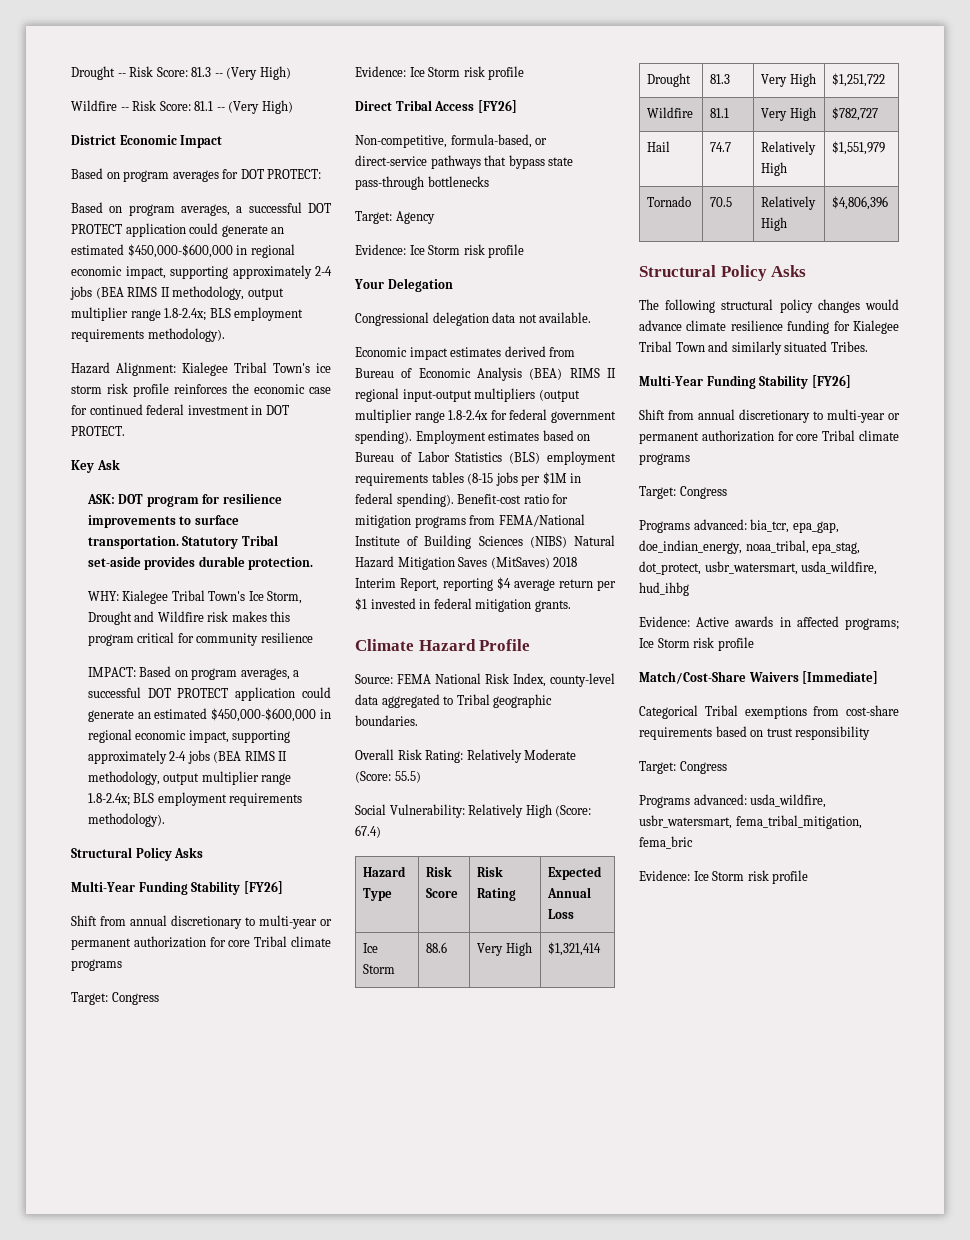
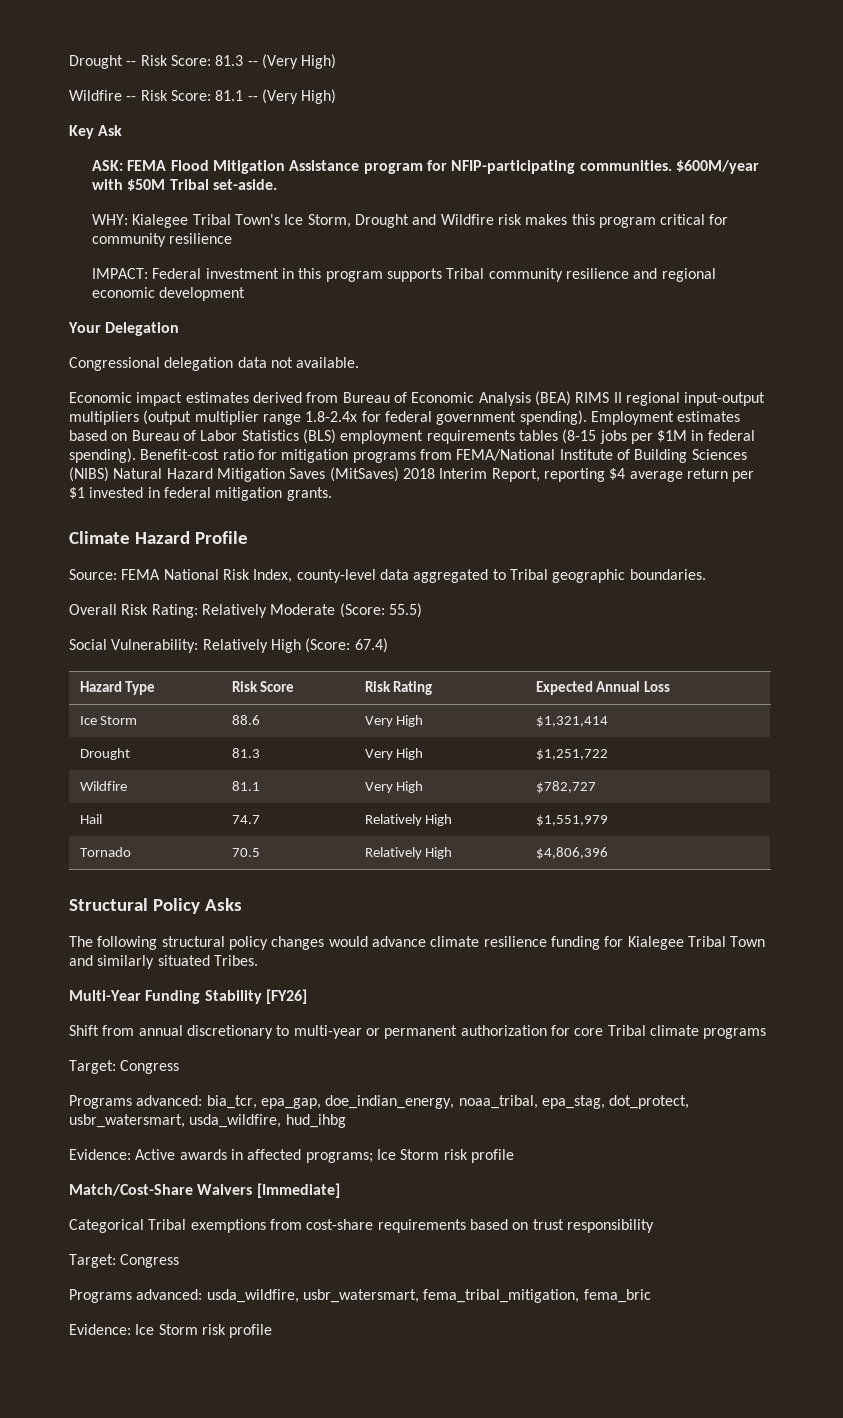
- District Economic Impact
- Based on program averages for DOT PROTECT:
- Based on program averages, a successful DOT PROTECT application could generate an estimated $450,000-$600,000 in regional economic impact, supporting approximately 2-4 jobs (BEA RIMS II methodology, output multiplier range 1.8-2.4x; BLS employment requirements methodology).
- Hazard Alignment: Kialegee Tribal Town's ice storm risk profile reinforces the economic case for continued federal investment in DOT PROTECT.
  Key Ask
- ASK: DOT program for resilience improvements to surface transportation. Statutory Tribal set-aside provides durable protection.
+ ASK: FEMA Flood Mitigation Assistance program for NFIP-participating communities. $600M/year with $50M Tribal set-aside.
- IMPACT: Based on program averages, a successful DOT PROTECT application could generate an estimated $450,000-$600,000 in regional economic impact, supporting approximately 2-4 jobs (BEA RIMS II methodology, output multiplier range 1.8-2.4x; BLS employment requirements methodology).
- Structural Policy Asks
- Multi-Year Funding Stability [FY26]
- Shift from annual discretionary to multi-year or permanent authorization for core Tribal climate programs
- Target: Congress
- Evidence: Ice Storm risk profile
- Direct Tribal Access [FY26]
- Non-competitive, formula-based, or direct-service pathways that bypass state pass-through bottlenecks
- Target: Agency
- Evidence: Ice Storm risk profile
+ IMPACT: Federal investment in this program supports Tribal community resilience and regional economic development

